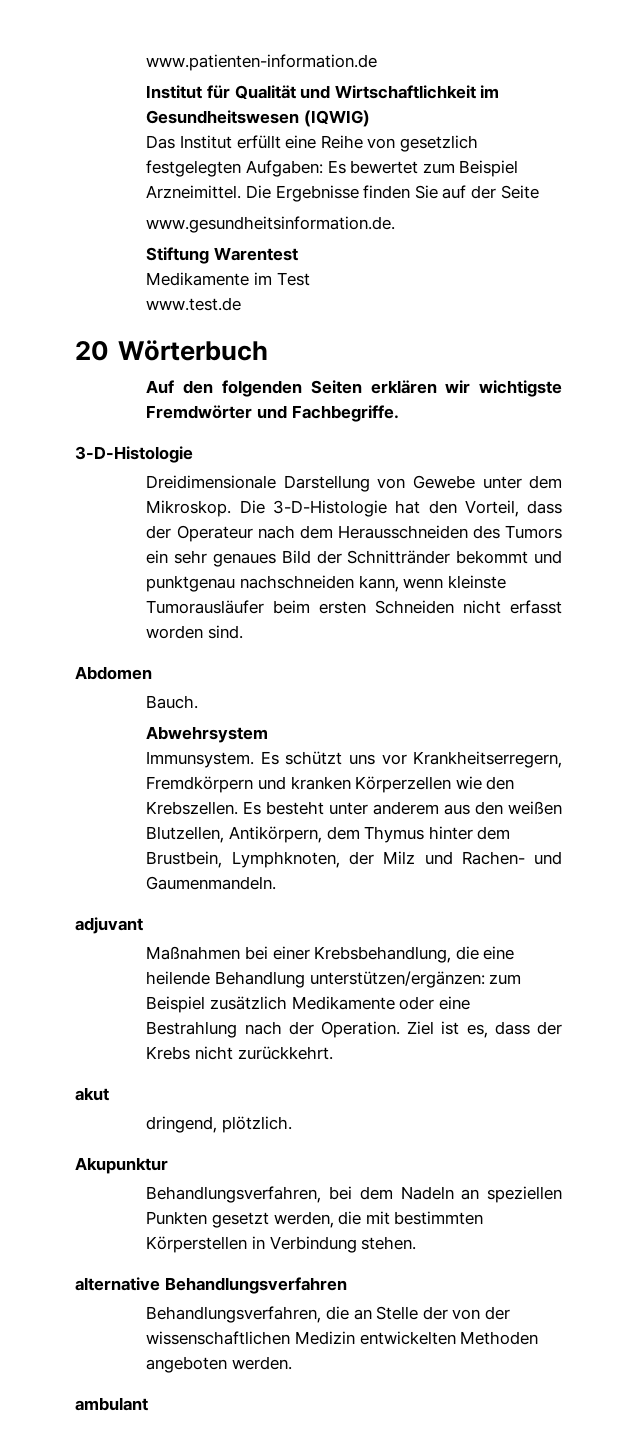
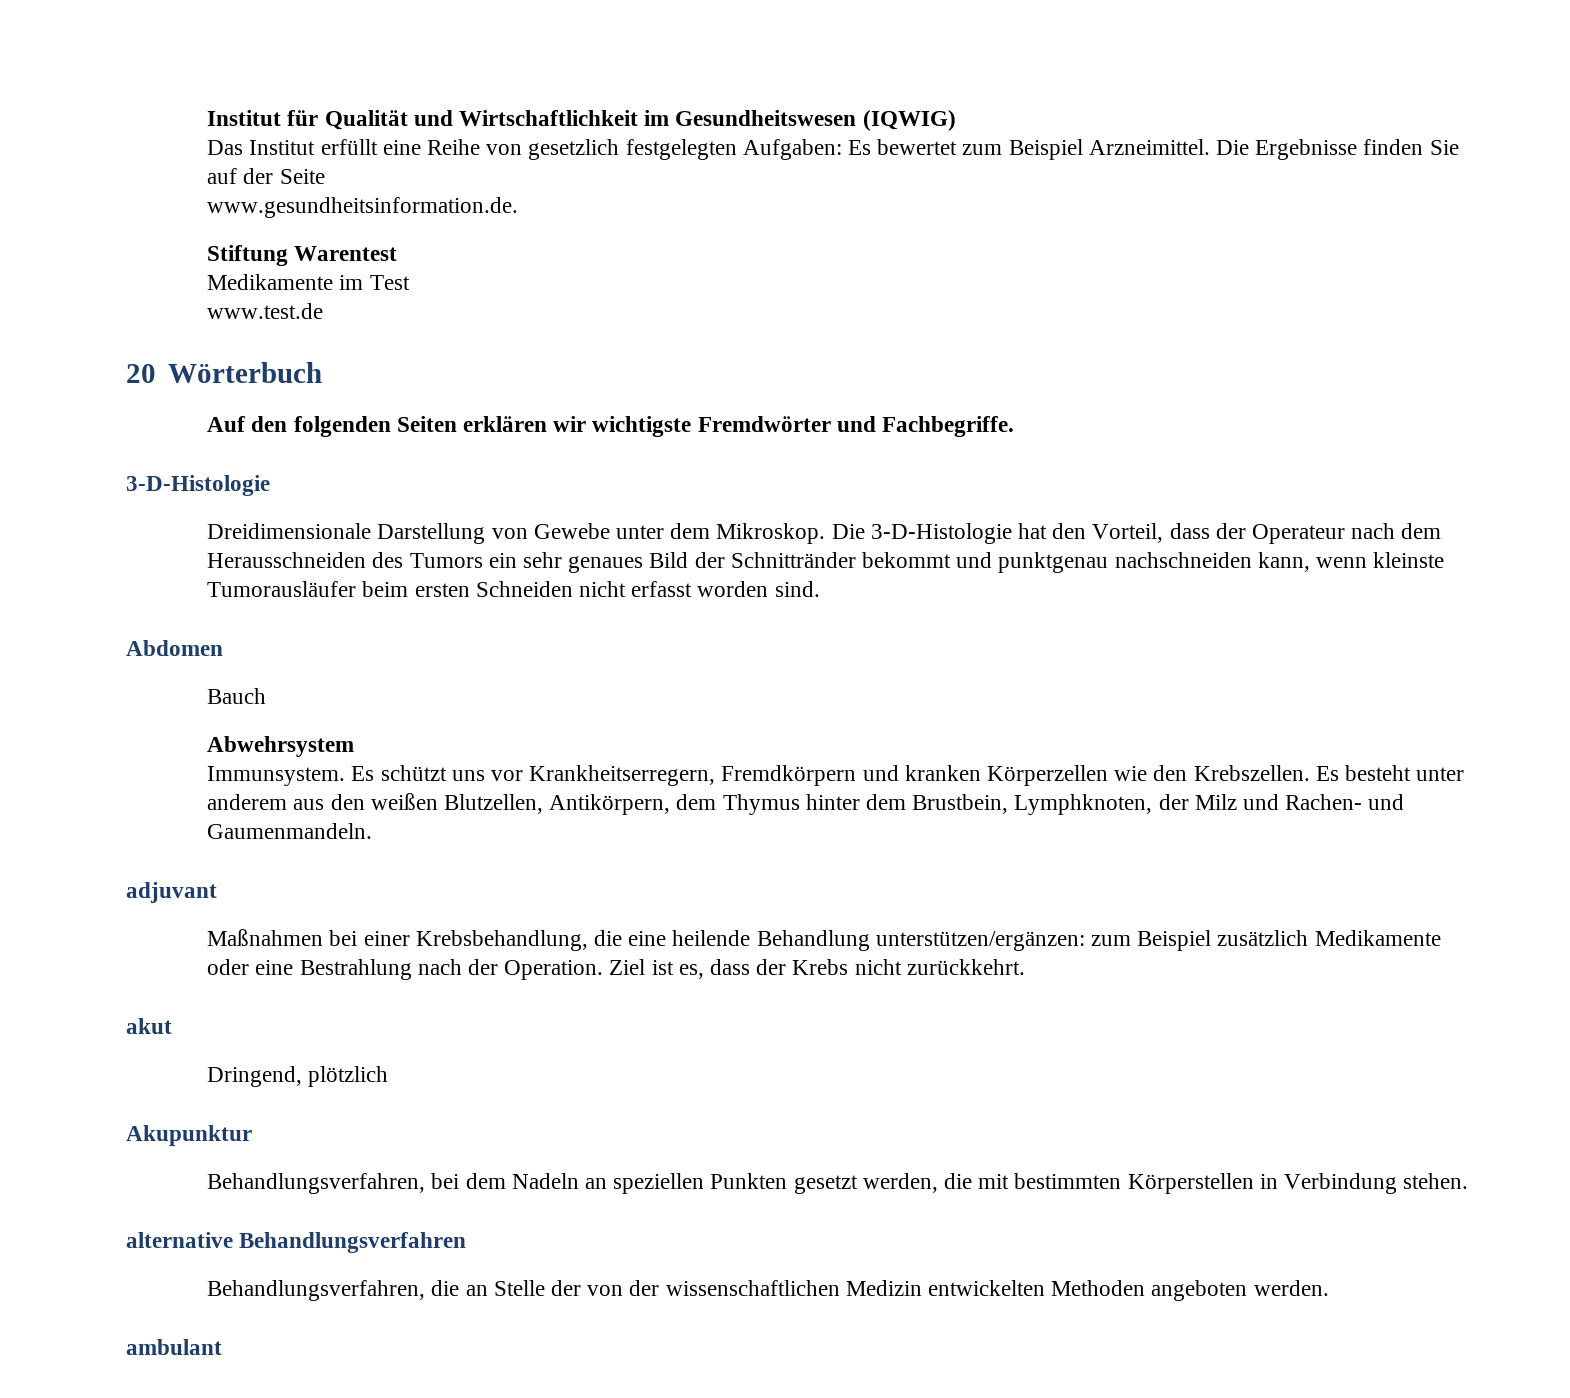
- www.patienten-information.de
- Bauch.
+ Bauch
- dringend, plötzlich.
+ Dringend, plötzlich

